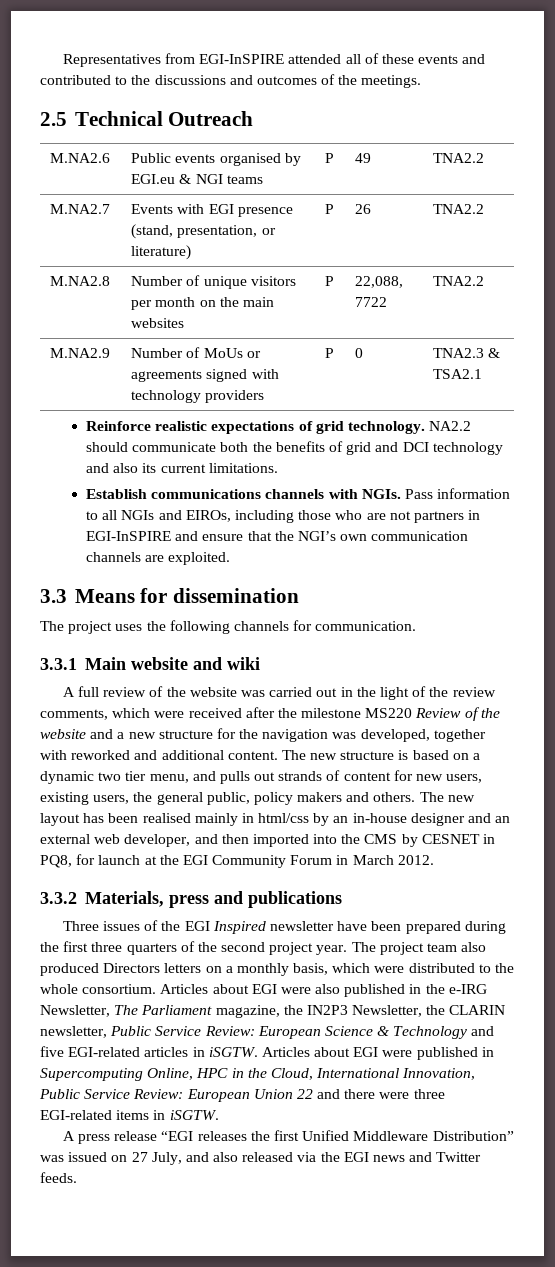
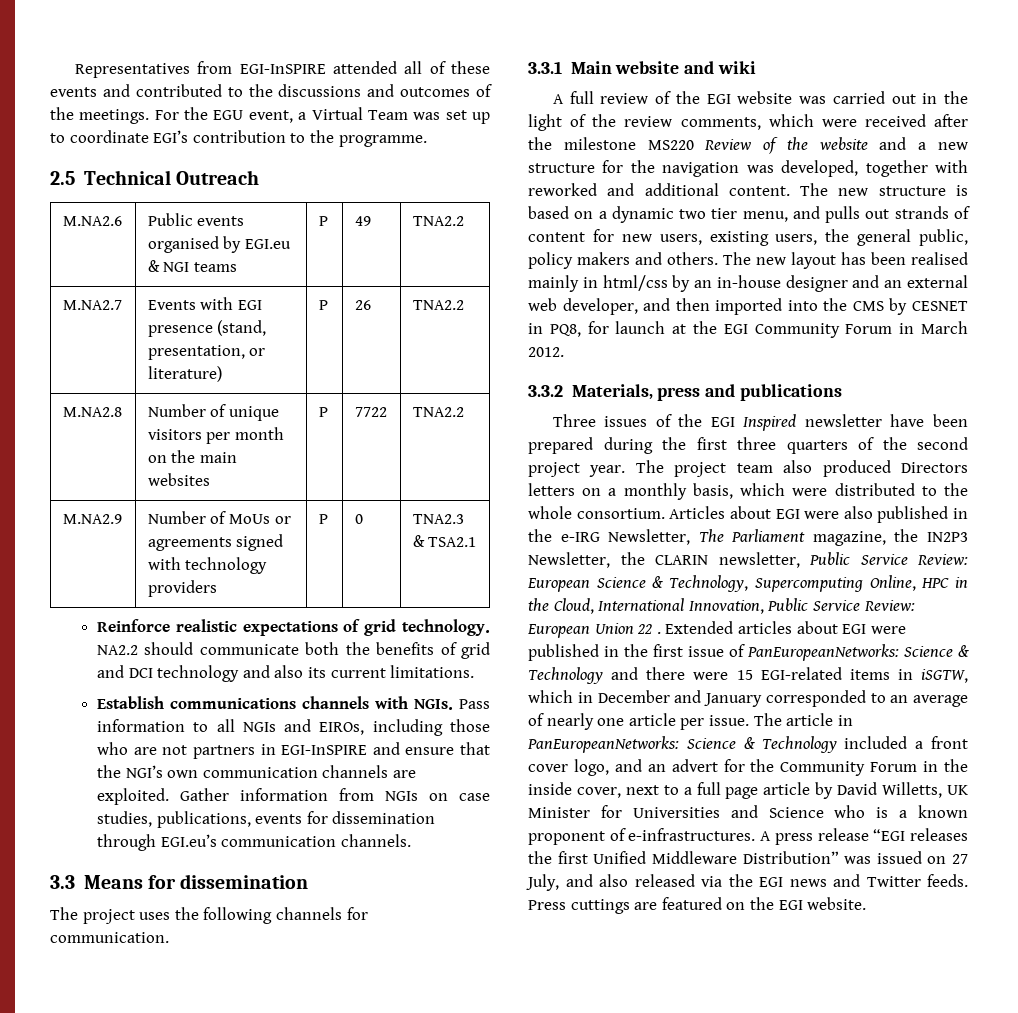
+ For the EGU event, a Virtual Team was set up to coordinate EGI’s contribution to the programme.
- M.NA2.8 | Number of unique visitors per month on the main websites | P | 22,088, 7722 | TNA2.2
+ M.NA2.8 | Number of unique visitors per month on the main websites | P | 7722 | TNA2.2
+ Gather information from NGIs on case studies, publications, events for dissemination through EGI.eu’s communication channels.
- A full review of the website was carried out in the light of the review comments, which were received after the milestone MS220 Review of the website and a new structure for the navigation was developed, together with reworked and additional content.
+ A full review of the EGI website was carried out in the light of the review comments, which were received after the milestone MS220 Review of the website and a new structure for the navigation was developed, together with reworked and additional content.
- European Science & Technology and five EGI-related articles in iSGTW. Articles about EGI were published in Supercomputing Online, HPC in the Cloud, International Innovation, Public Service Review:
+ European Science & Technology, Supercomputing Online, HPC in the Cloud, International Innovation, Public Service Review:
- European Union 22 and there were three EGI-related items in iSGTW.
- A press release “EGI releases the first Unified Middleware Distribution” was issued on 27 July, and also released via the EGI news and Twitter feeds.
+ European Union 22 . Extended articles about EGI were published in the first issue of PanEuropeanNetworks: Science & Technology and there were 15 EGI-related items in iSGTW, which in December and January corresponded to an average of nearly one article per issue. The article in PanEuropeanNetworks: Science & Technology included a front cover logo, and an advert for the Community Forum in the inside cover, next to a full page article by David Willetts, UK Minister for Universities and Science who is a known proponent of e-infrastructures. A press release “EGI releases the first Unified Middleware Distribution” was issued on 27 July, and also released via the EGI news and Twitter feeds.
+ Press cuttings are featured on the EGI website.

